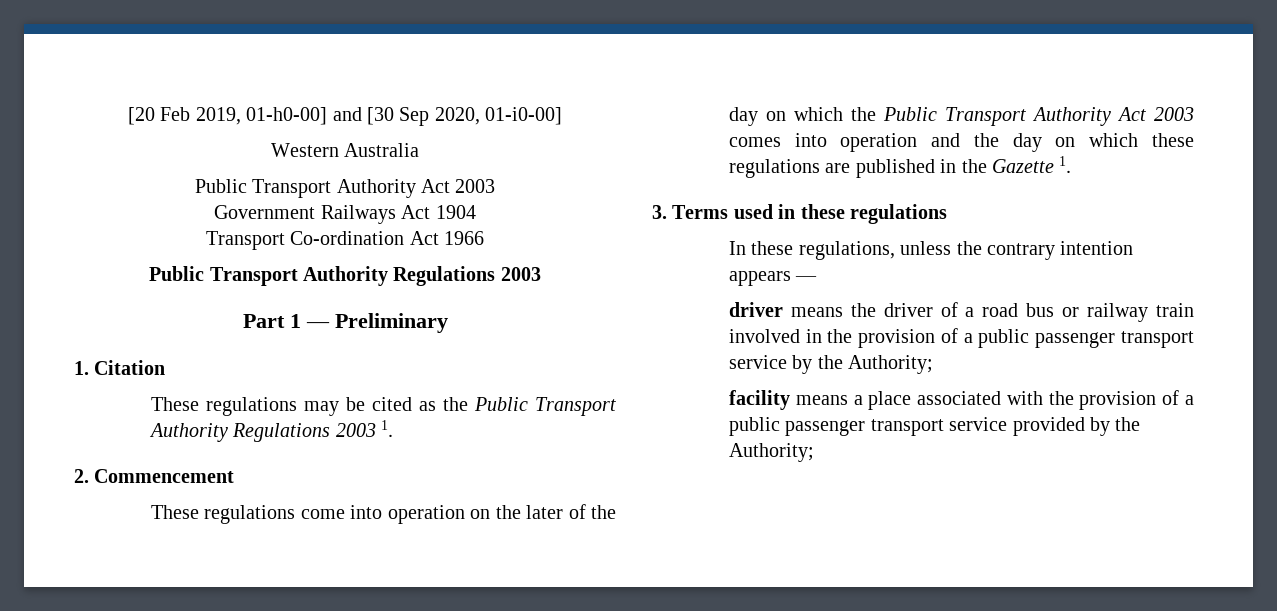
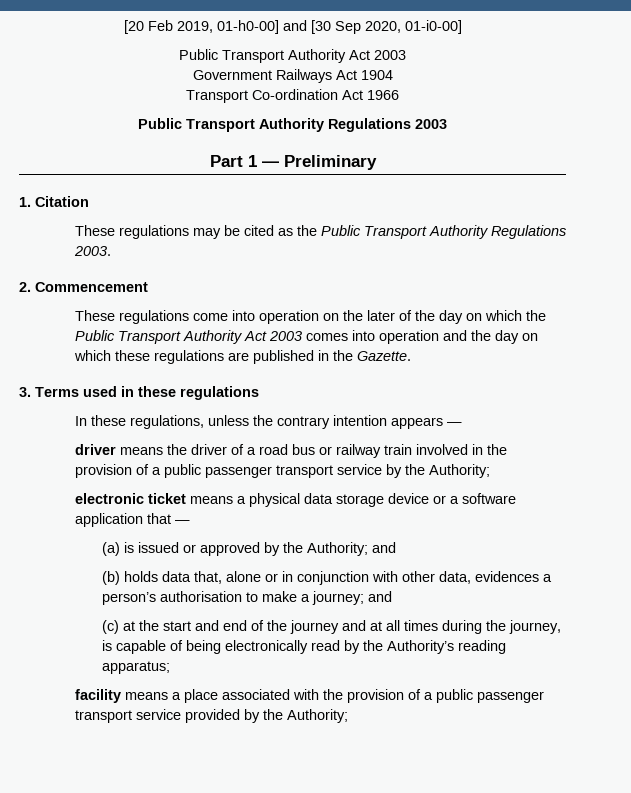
- Western Australia
- These regulations may be cited as the Public Transport Authority Regulations 2003 1.
+ These regulations may be cited as the Public Transport Authority Regulations 2003.
- These regulations come into operation on the later of the day on which the Public Transport Authority Act 2003 comes into operation and the day on which these regulations are published in the Gazette 1.
+ These regulations come into operation on the later of the day on which the Public Transport Authority Act 2003 comes into operation and the day on which these regulations are published in the Gazette.
+ electronic ticket means a physical data storage device or a software application that —
+ (a) is issued or approved by the Authority; and
+ (b) holds data that, alone or in conjunction with other data, evidences a person’s authorisation to make a journey; and
+ (c) at the start and end of the journey and at all times during the journey, is capable of being electronically read by the Authority’s reading apparatus;

